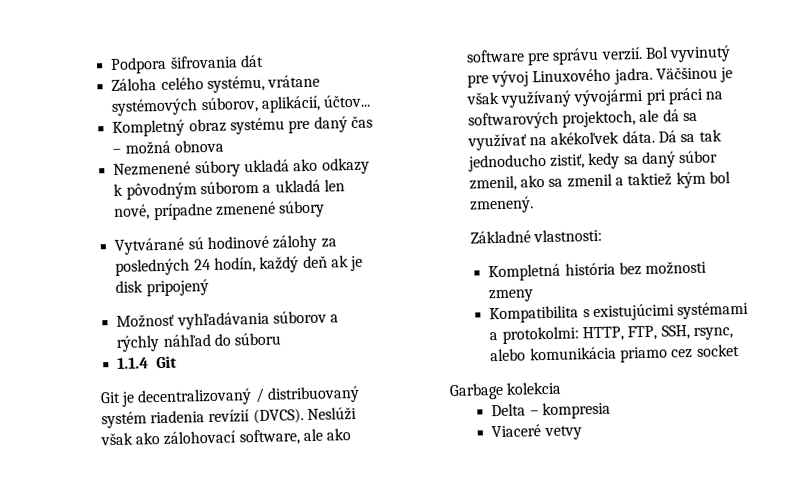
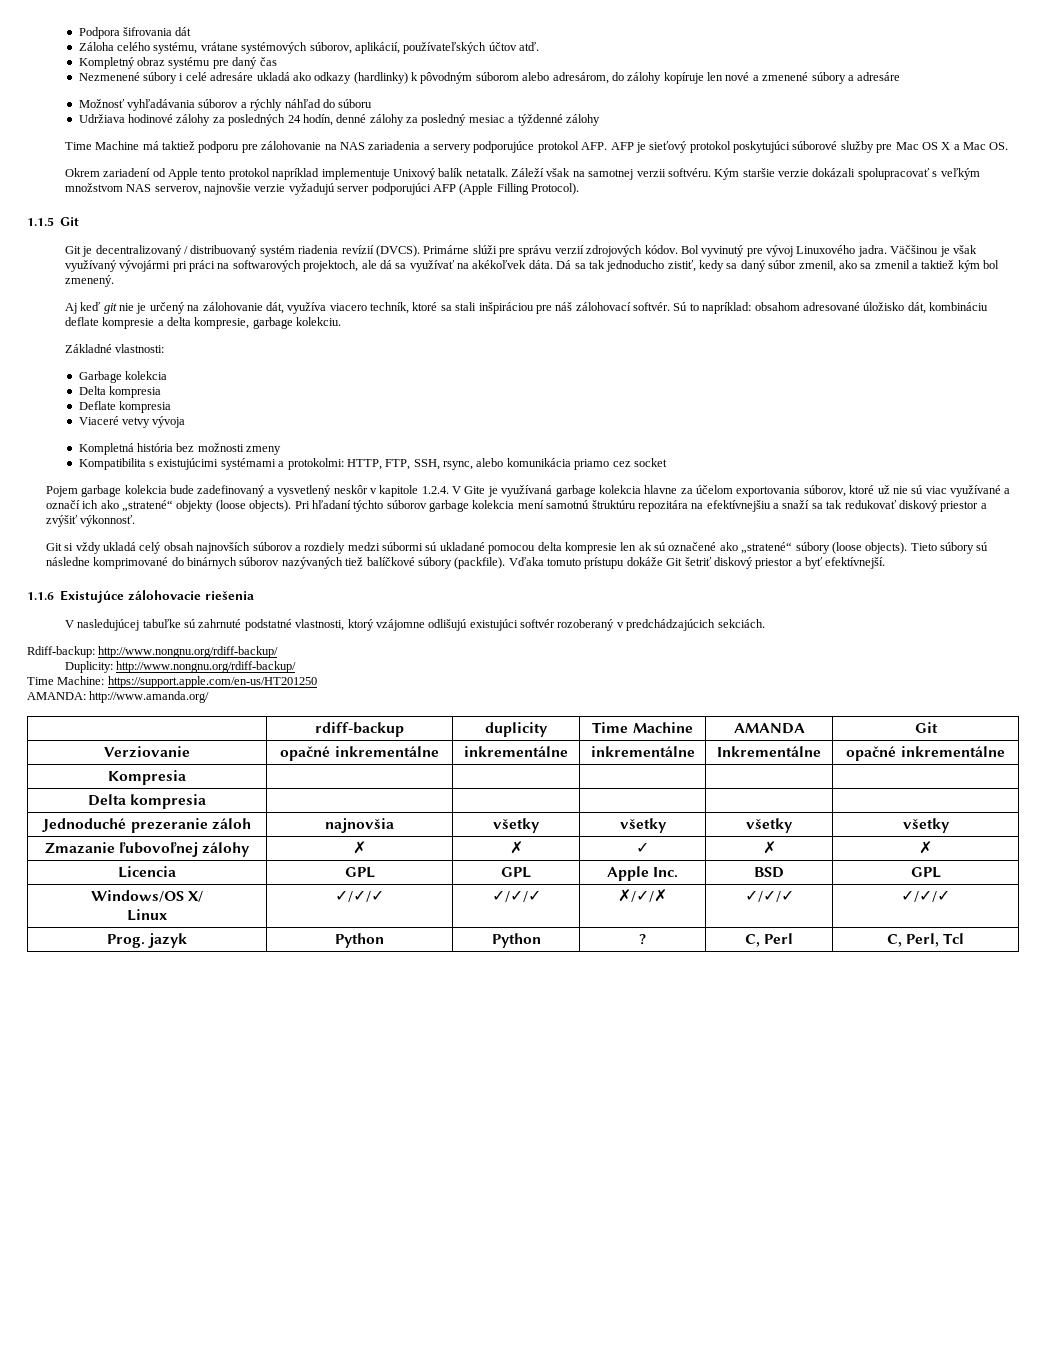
- Záloha celého systému, vrátane systémových súborov, aplikácií, účtov...
+ Záloha celého systému, vrátane systémových súborov, aplikácií, používateľských účtov atď.
- Kompletný obraz systému pre daný čas – možná obnova
+ Kompletný obraz systému pre daný čas
- Nezmenené súbory ukladá ako odkazy k pôvodným súborom a ukladá len nové, prípadne zmenené súbory
- Vytvárané sú hodinové zálohy za posledných 24 hodín, každý deň ak je disk pripojený
+ Nezmenené súbory i celé adresáre ukladá ako odkazy (hardlinky) k pôvodným súborom alebo adresárom, do zálohy kopíruje len nové a zmenené súbory a adresáre
- 1.1.4 Git
+ Udržiava hodinové zálohy za posledných 24 hodín, denné zálohy za posledný mesiac a týždenné zálohy
+ Time Machine má taktiež podporu pre zálohovanie na NAS zariadenia a servery podporujúce protokol AFP. AFP je sieťový protokol poskytujúci súborové služby pre Mac OS X a Mac OS.
+ Okrem zariadení od Apple tento protokol napríklad implementuje Unixový balík netatalk. Záleží však na samotnej verzii softvéru. Kým staršie verzie dokázali spolupracovať s veľkým množstvom NAS serverov, najnovšie verzie vyžadujú server podporujúci AFP (Apple Filling Protocol).
+ 1.1.5 Git
- Neslúži však ako zálohovací software, ale ako software pre správu verzií.
+ Primárne slúži pre správu verzií zdrojových kódov.
+ Aj keď git nie je určený na zálohovanie dát, využíva viacero techník, ktoré sa stali inšpiráciou pre náš zálohovací softvér. Sú to napríklad: obsahom adresované úložisko dát, kombináciu deflate kompresie a delta kompresie, garbage kolekciu.
  Základné vlastnosti:
+ Garbage kolekcia
+ Delta kompresia
+ Deflate kompresia
+ Viaceré vetvy vývoja
- Garbage kolekcia
- Delta – kompresia
- Viaceré vetvy
+ Pojem garbage kolekcia bude zadefinovaný a vysvetlený neskôr v kapitole 1.2.4. V Gite je využívaná garbage kolekcia hlavne za účelom exportovania súborov, ktoré už nie sú viac využívané a označí ich ako „stratené“ objekty (loose objects). Pri hľadaní týchto súborov garbage kolekcia mení samotnú štruktúru repozitára na efektívnejšiu a snaží sa tak redukovať diskový priestor a zvýšiť výkonnosť.
+ Git si vždy ukladá celý obsah najnovších súborov a rozdiely medzi súbormi sú ukladané pomocou delta kompresie len ak sú označené ako „stratené“ súbory (loose objects). Tieto súbory sú následne komprimované do binárnych súborov nazývaných tiež balíčkové súbory (packfile). Vďaka tomuto prístupu dokáže Git šetriť diskový priestor a byť efektívnejší.
+ 1.1.6 Existujúce zálohovacie riešenia
+ V nasledujúcej tabuľke sú zahrnuté podstatné vlastnosti, ktorý vzájomne odlišujú existujúci softvér rozoberaný v predchádzajúcich sekciách.
+ Rdiff-backup: http://www.nongnu.org/rdiff-backup/
+ Duplicity: http://www.nongnu.org/rdiff-backup/
+ Time Machine: https://support.apple.com/en-us/HT201250
+ AMANDA: http://www.amanda.org/
+ | rdiff-backup | duplicity | Time Machine | AMANDA | Git
+ Verziovanie | opačné inkrementálne | inkrementálne | inkrementálne | Inkrementálne | opačné inkrementálne
+ Kompresia | | | | |
+ Delta kompresia | | | | |
+ Jednoduché prezeranie záloh | najnovšia | všetky | všetky | všetky | všetky
+ Zmazanie ľubovoľnej zálohy | ✗ | ✗ | ✓ | ✗ | ✗
+ Licencia | GPL | GPL | Apple Inc. | BSD | GPL
+ Windows/OS X/
+ Linux | ✓/✓/✓ | ✓/✓/✓ | ✗/✓/✗ | ✓/✓/✓ | ✓/✓/✓
+ Prog. jazyk | Python | Python | ? | C, Perl | C, Perl, Tcl

